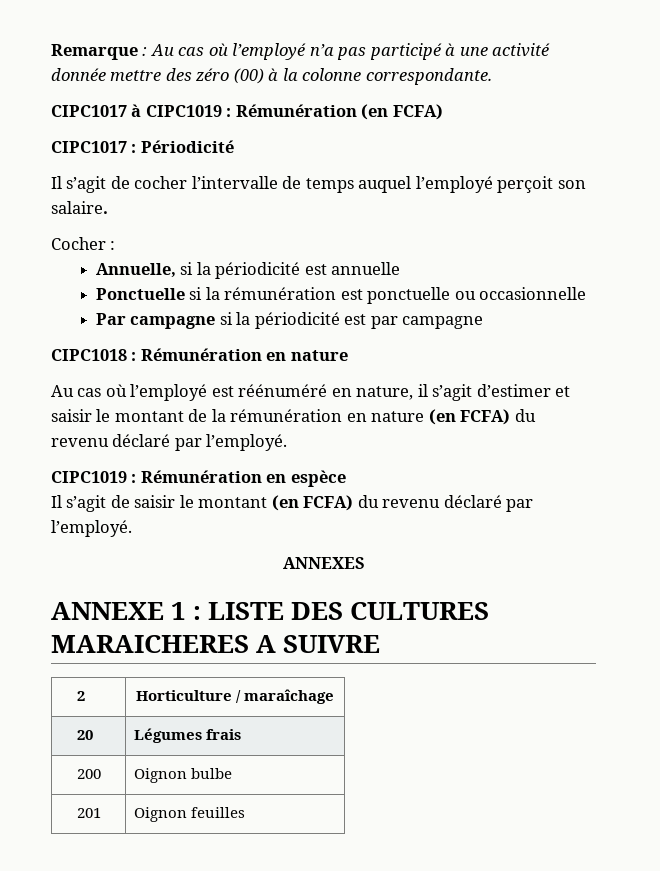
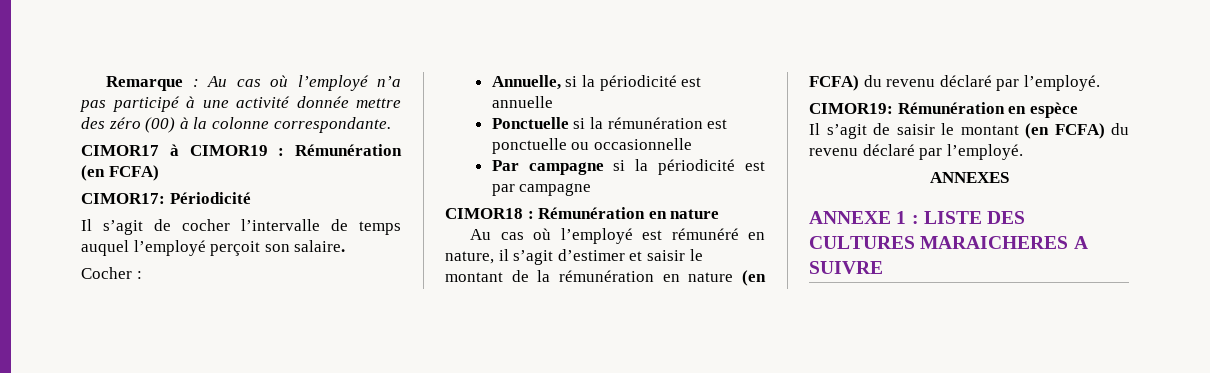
- CIPC1017 à CIPC1019 : Rémunération (en FCFA)
+ CIMOR17 à CIMOR19 : Rémunération (en FCFA)
- CIPC1017 : Périodicité
+ CIMOR17: Périodicité
- CIPC1018 : Rémunération en nature
+ CIMOR18 : Rémunération en nature
- Au cas où l’employé est réénuméré en nature, il s’agit d’estimer et saisir le montant de la rémunération en nature (en FCFA) du revenu déclaré par l’employé.
+ Au cas où l’employé est rémunéré en nature, il s’agit d’estimer et saisir le montant de la rémunération en nature (en FCFA) du revenu déclaré par l’employé.
- CIPC1019 : Rémunération en espèce
+ CIMOR19: Rémunération en espèce
- 2 | Horticulture / maraîchage
- 20 | Légumes frais
- 200 | Oignon bulbe
- 201 | Oignon feuilles

